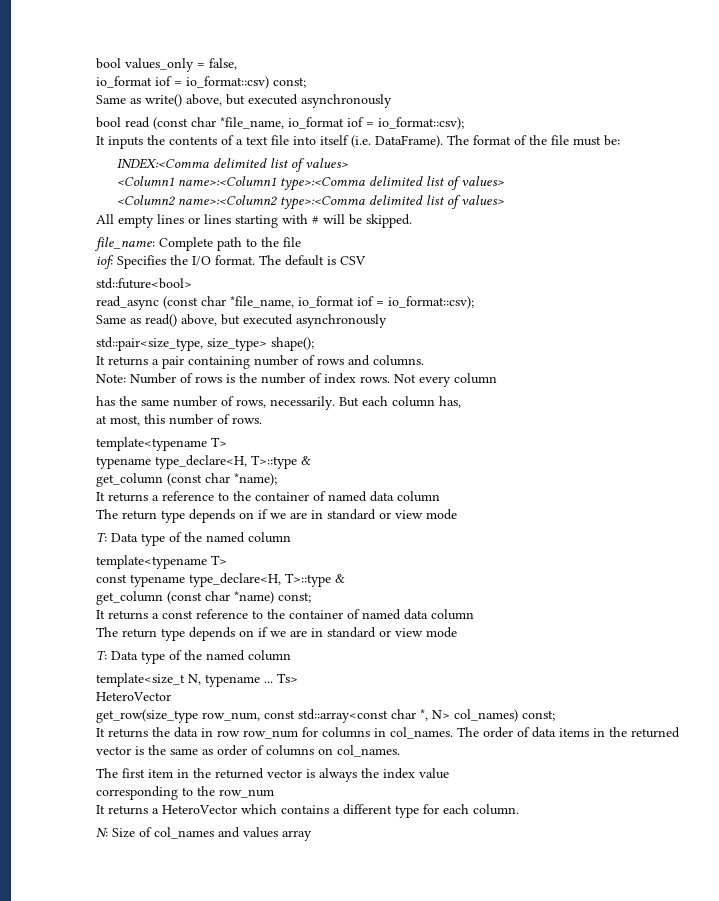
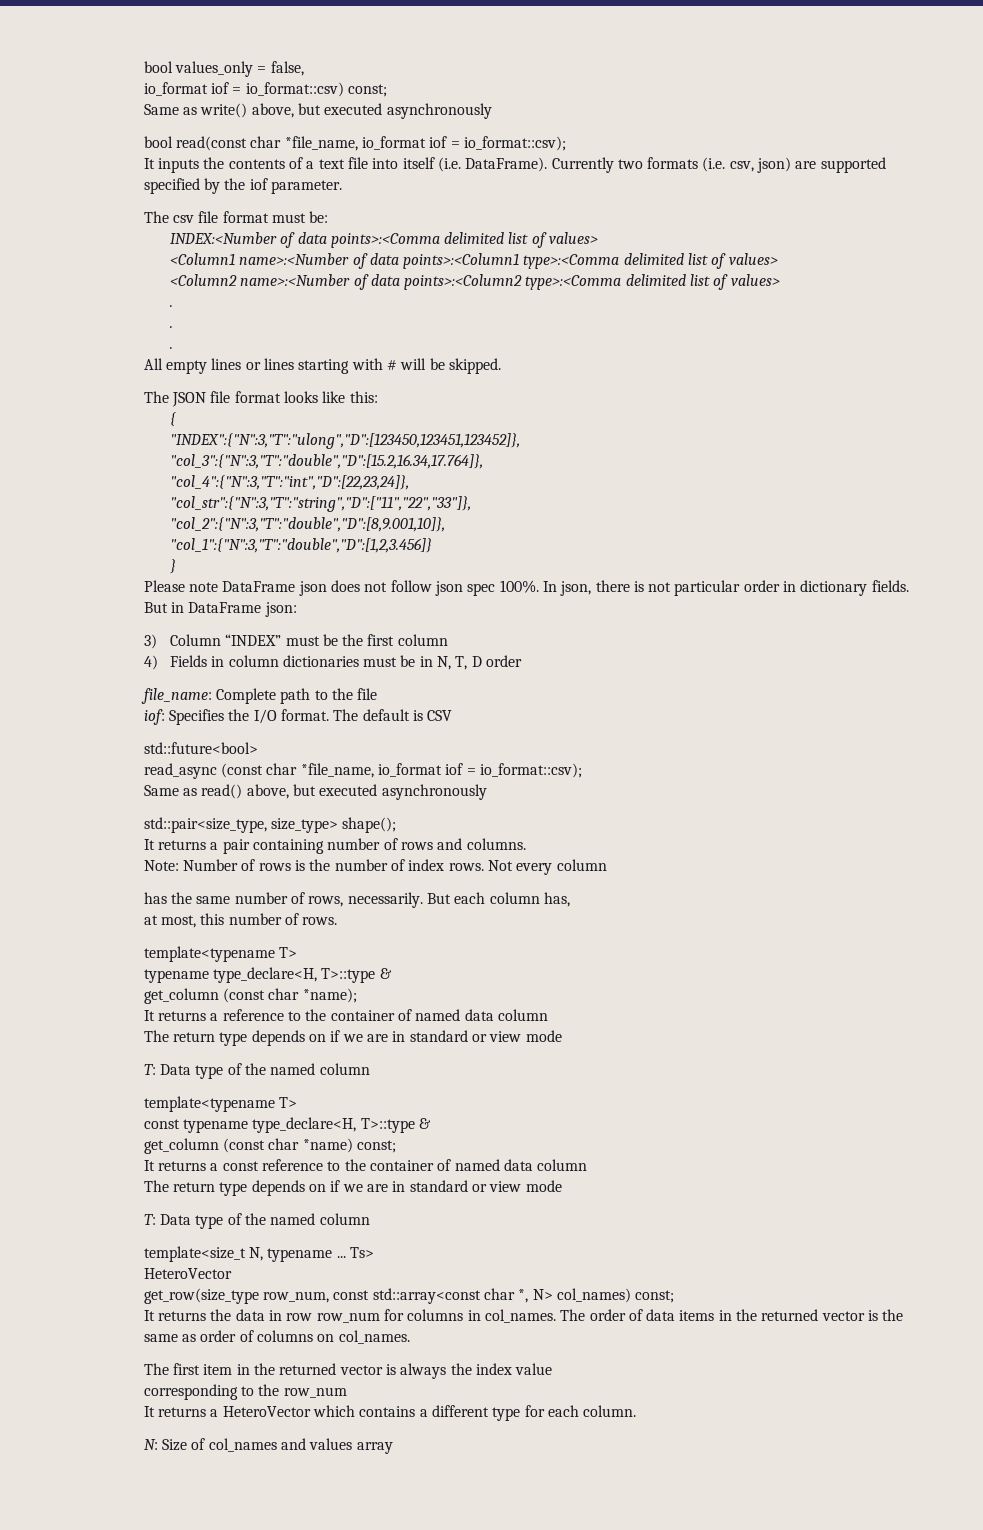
- bool read (const char *file_name, io_format iof = io_format::csv);
+ bool read(const char *file_name, io_format iof = io_format::csv);
- The format of the file must be:
- INDEX:<Comma delimited list of values>
+ Currently two formats (i.e. csv, json) are supported specified by the iof parameter.
+ The csv file format must be:
+ INDEX:<Number of data points>:<Comma delimited list of values>
- <Column1 name>:<Column1 type>:<Comma delimited list of values>
+ <Column1 name>:<Number of data points>:<Column1 type>:<Comma delimited list of values>
- <Column2 name>:<Column2 type>:<Comma delimited list of values>
+ <Column2 name>:<Number of data points>:<Column2 type>:<Comma delimited list of values>
+ .
+ .
+ .
+ The JSON file format looks like this:
+ {
+ "INDEX":{"N":3,"T":"ulong","D":[123450,123451,123452]},
+ "col_3":{"N":3,"T":"double","D":[15.2,16.34,17.764]},
+ "col_4":{"N":3,"T":"int","D":[22,23,24]},
+ "col_str":{"N":3,"T":"string","D":["11","22","33"]},
+ "col_2":{"N":3,"T":"double","D":[8,9.001,10]},
+ "col_1":{"N":3,"T":"double","D":[1,2,3.456]}
+ }
+ Please note DataFrame json does not follow json spec 100%. In json, there is not particular order in dictionary fields. But in DataFrame json:
+ 3) Column “INDEX” must be the first column
+ 4) Fields in column dictionaries must be in N, T, D order

